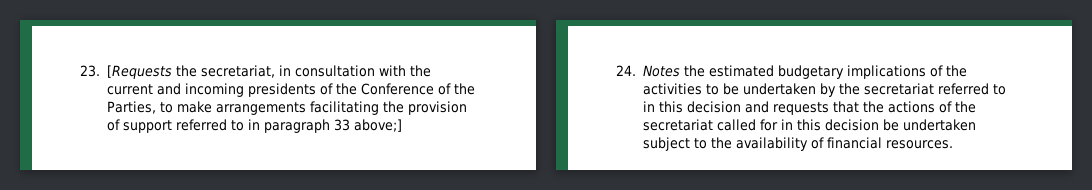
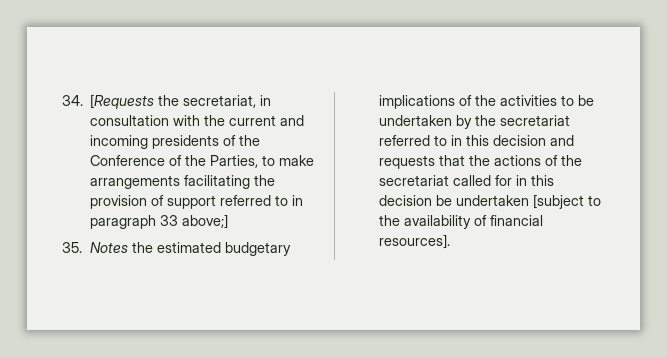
- 23. [Requests the secretariat, in consultation with the current and incoming presidents of the Conference of the Parties, to make arrangements facilitating the provision of support referred to in paragraph 33 above;]
+ 34. [Requests the secretariat, in consultation with the current and incoming presidents of the Conference of the Parties, to make arrangements facilitating the provision of support referred to in paragraph 33 above;]
- 24. Notes the estimated budgetary implications of the activities to be undertaken by the secretariat referred to in this decision and requests that the actions of the secretariat called for in this decision be undertaken subject to the availability of financial resources.
+ 35. Notes the estimated budgetary implications of the activities to be undertaken by the secretariat referred to in this decision and requests that the actions of the secretariat called for in this decision be undertaken [subject to the availability of financial resources].

